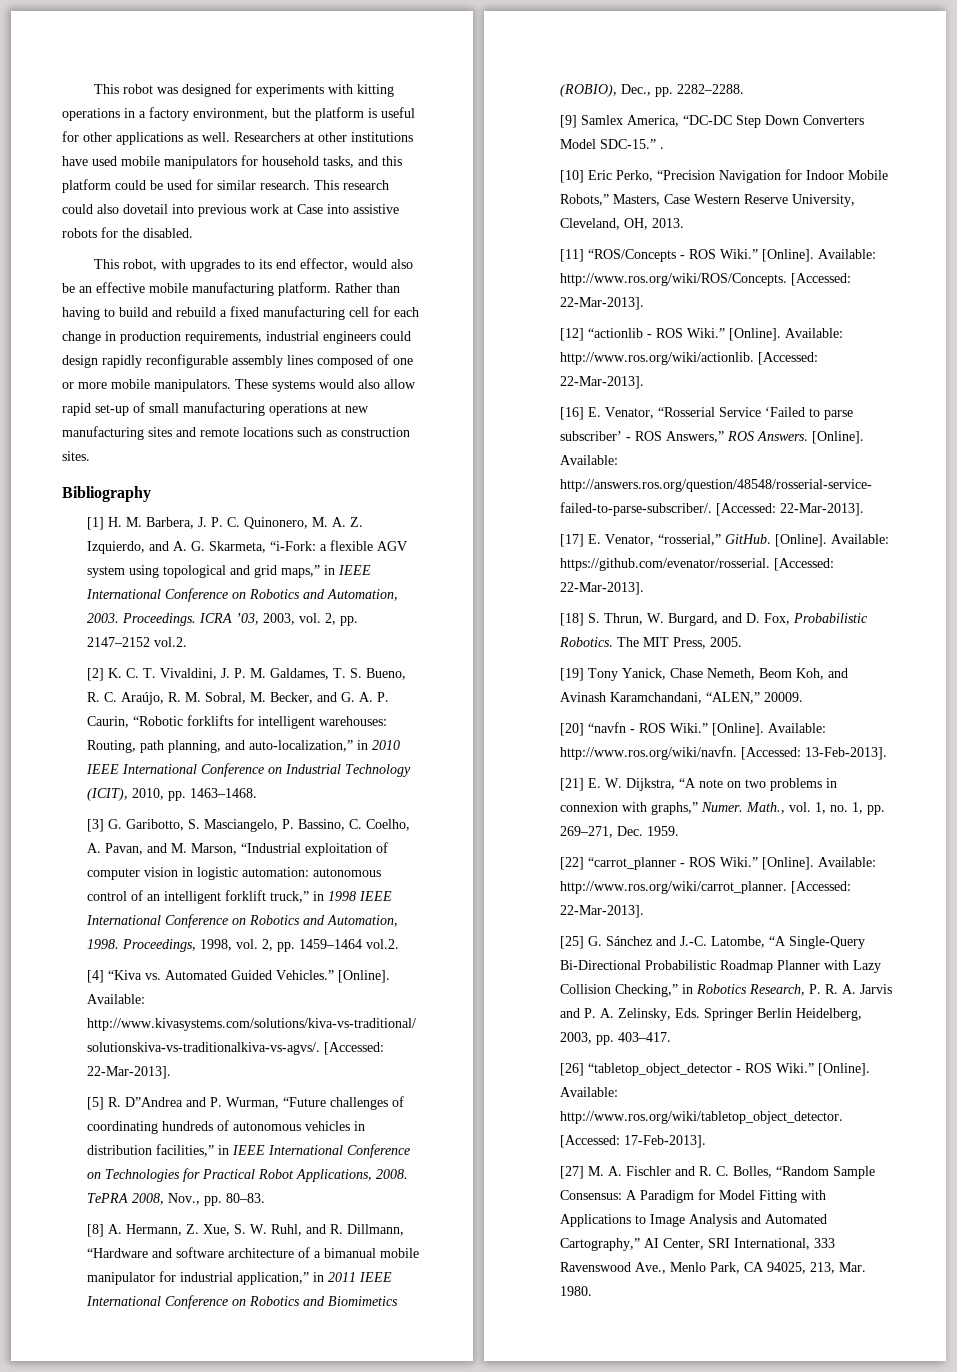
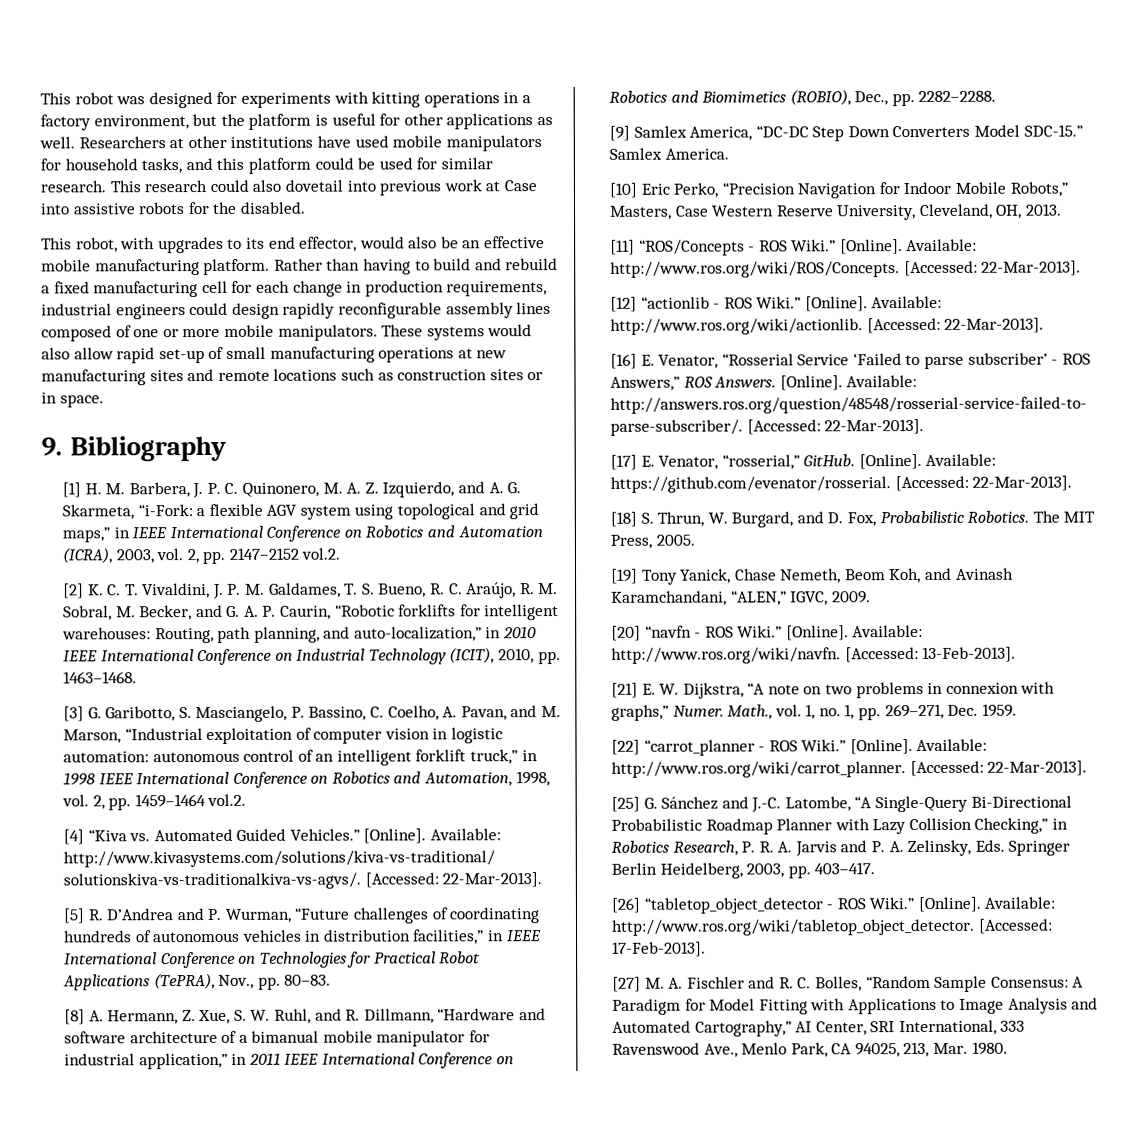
- These systems would also allow rapid set-up of small manufacturing operations at new manufacturing sites and remote locations such as construction sites.
- Bibliography
+ These systems would also allow rapid set-up of small manufacturing operations at new manufacturing sites and remote locations such as construction sites or in space.
+ 9. Bibliography
- [1] H. M. Barbera, J. P. C. Quinonero, M. A. Z. Izquierdo, and A. G. Skarmeta, “i-Fork: a flexible AGV system using topological and grid maps,” in IEEE International Conference on Robotics and Automation, 2003. Proceedings. ICRA ’03, 2003, vol. 2, pp. 2147–2152 vol.2.
+ [1] H. M. Barbera, J. P. C. Quinonero, M. A. Z. Izquierdo, and A. G. Skarmeta, “i-Fork: a flexible AGV system using topological and grid maps,” in IEEE International Conference on Robotics and Automation (ICRA), 2003, vol. 2, pp. 2147–2152 vol.2.
- [3] G. Garibotto, S. Masciangelo, P. Bassino, C. Coelho, A. Pavan, and M. Marson, “Industrial exploitation of computer vision in logistic automation: autonomous control of an intelligent forklift truck,” in 1998 IEEE International Conference on Robotics and Automation, 1998. Proceedings, 1998, vol. 2, pp. 1459–1464 vol.2.
+ [3] G. Garibotto, S. Masciangelo, P. Bassino, C. Coelho, A. Pavan, and M. Marson, “Industrial exploitation of computer vision in logistic automation: autonomous control of an intelligent forklift truck,” in 1998 IEEE International Conference on Robotics and Automation, 1998, vol. 2, pp. 1459–1464 vol.2.
- [5] R. D”Andrea and P. Wurman, “Future challenges of coordinating hundreds of autonomous vehicles in distribution facilities,” in IEEE International Conference on Technologies for Practical Robot Applications, 2008. TePRA 2008, Nov., pp. 80–83.
+ [5] R. D’Andrea and P. Wurman, “Future challenges of coordinating hundreds of autonomous vehicles in distribution facilities,” in IEEE International Conference on Technologies for Practical Robot Applications (TePRA), Nov., pp. 80–83.
- [9] Samlex America, “DC-DC Step Down Converters Model SDC-15.” .
+ [9] Samlex America, “DC-DC Step Down Converters Model SDC-15.” Samlex America.
- [19] Tony Yanick, Chase Nemeth, Beom Koh, and Avinash Karamchandani, “ALEN,” 20009.
+ [19] Tony Yanick, Chase Nemeth, Beom Koh, and Avinash Karamchandani, “ALEN,” IGVC, 2009.

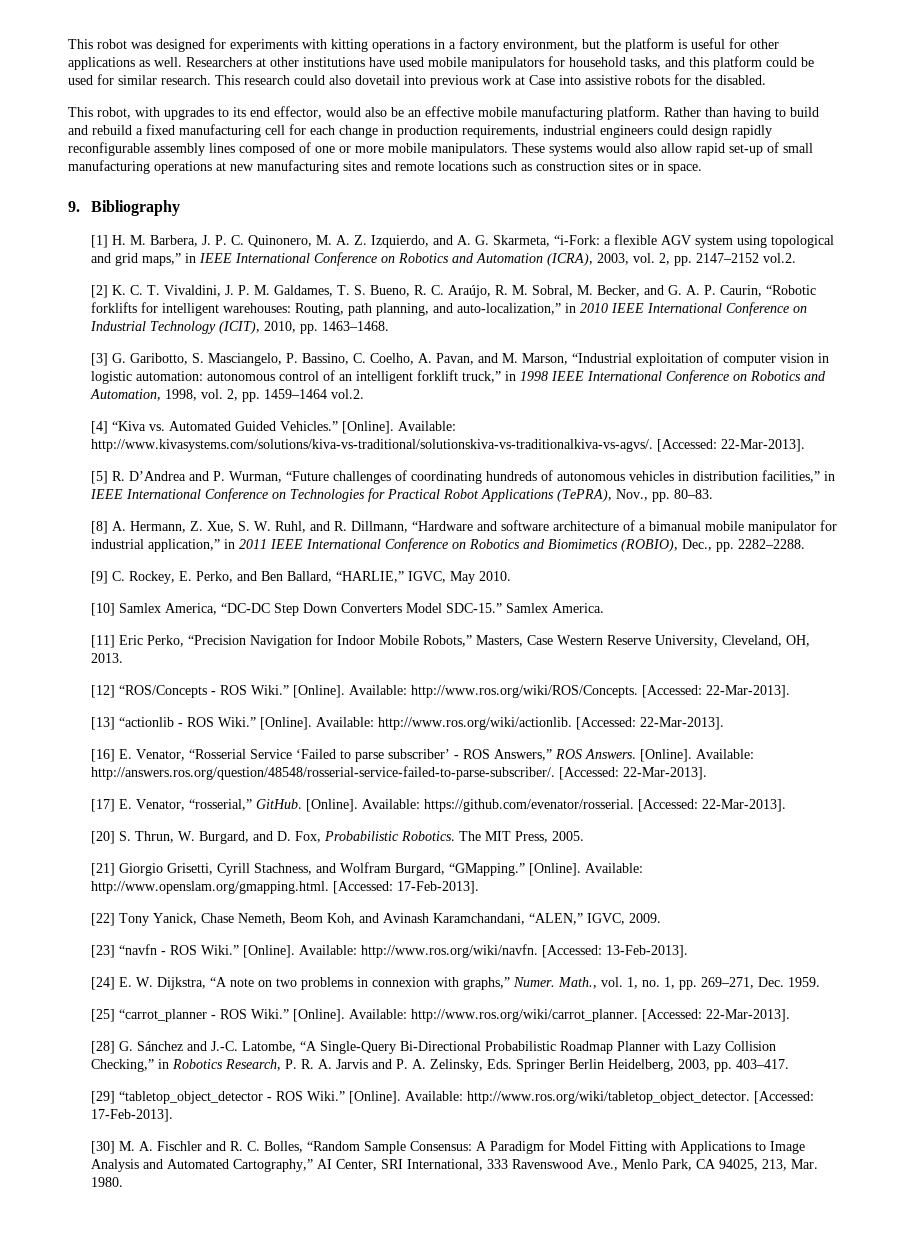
- [9] Samlex America, “DC-DC Step Down Converters Model SDC-15.”
+ [9] C. Rockey, E. Perko, and Ben Ballard, “HARLIE,” IGVC, May 2010.
+ [10] Samlex America, “DC-DC Step Down Converters Model SDC-15.”
- [10] Eric Perko, “Precision Navigation for Indoor Mobile Robots,” Masters, Case Western Reserve University, Cleveland, OH, 2013.
+ [11] Eric Perko, “Precision Navigation for Indoor Mobile Robots,” Masters, Case Western Reserve University, Cleveland, OH, 2013.
- [11] “ROS/Concepts - ROS Wiki.”
+ [12] “ROS/Concepts - ROS Wiki.”
- [12] “actionlib - ROS Wiki.”
+ [13] “actionlib - ROS Wiki.”
- [18] S. Thrun, W. Burgard, and D. Fox, Probabilistic Robotics.
+ [20] S. Thrun, W. Burgard, and D. Fox, Probabilistic Robotics.
- [19] Tony Yanick, Chase Nemeth, Beom Koh, and Avinash Karamchandani, “ALEN,” IGVC, 2009.
+ [21] Giorgio Grisetti, Cyrill Stachness, and Wolfram Burgard, “GMapping.” [Online]. Available: http://www.openslam.org/gmapping.html. [Accessed: 17-Feb-2013].
+ [22] Tony Yanick, Chase Nemeth, Beom Koh, and Avinash Karamchandani, “ALEN,” IGVC, 2009.
- [20] “navfn - ROS Wiki.”
+ [23] “navfn - ROS Wiki.”
- [21] E. W. Dijkstra, “A note on two problems in connexion with graphs,” Numer.
+ [24] E. W. Dijkstra, “A note on two problems in connexion with graphs,” Numer.
- [22] “carrot_planner - ROS Wiki.”
+ [25] “carrot_planner - ROS Wiki.”
- [25] G. Sánchez and J.-C. Latombe, “A Single-Query Bi-Directional Probabilistic Roadmap Planner with Lazy Collision Checking,” in Robotics Research, P. R. A. Jarvis and P. A. Zelinsky, Eds. Springer Berlin Heidelberg, 2003, pp. 403–417.
+ [28] G. Sánchez and J.-C. Latombe, “A Single-Query Bi-Directional Probabilistic Roadmap Planner with Lazy Collision Checking,” in Robotics Research, P. R. A. Jarvis and P. A. Zelinsky, Eds. Springer Berlin Heidelberg, 2003, pp. 403–417.
- [26] “tabletop_object_detector - ROS Wiki.”
+ [29] “tabletop_object_detector - ROS Wiki.”
- [27] M. A. Fischler and R. C. Bolles, “Random Sample Consensus: A Paradigm for Model Fitting with Applications to Image Analysis and Automated Cartography,” AI Center, SRI International, 333 Ravenswood Ave., Menlo Park, CA 94025, 213, Mar. 1980.
+ [30] M. A. Fischler and R. C. Bolles, “Random Sample Consensus: A Paradigm for Model Fitting with Applications to Image Analysis and Automated Cartography,” AI Center, SRI International, 333 Ravenswood Ave., Menlo Park, CA 94025, 213, Mar. 1980.

